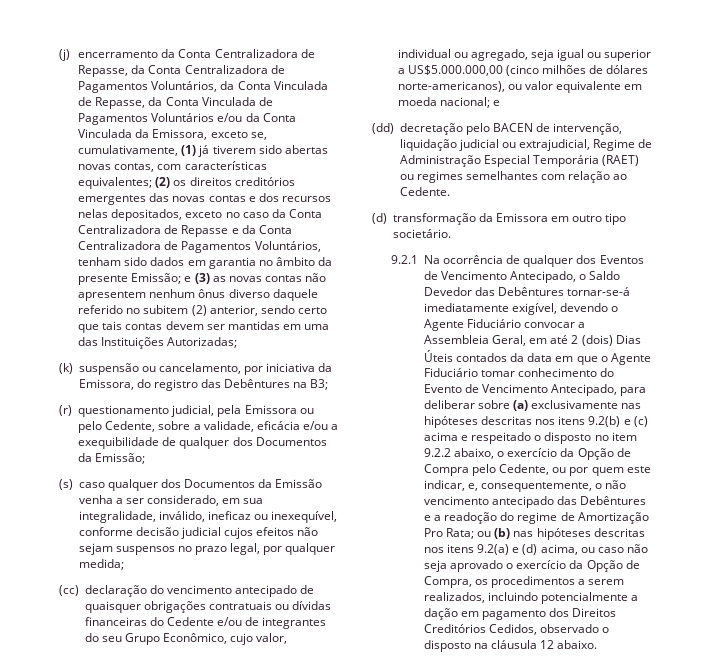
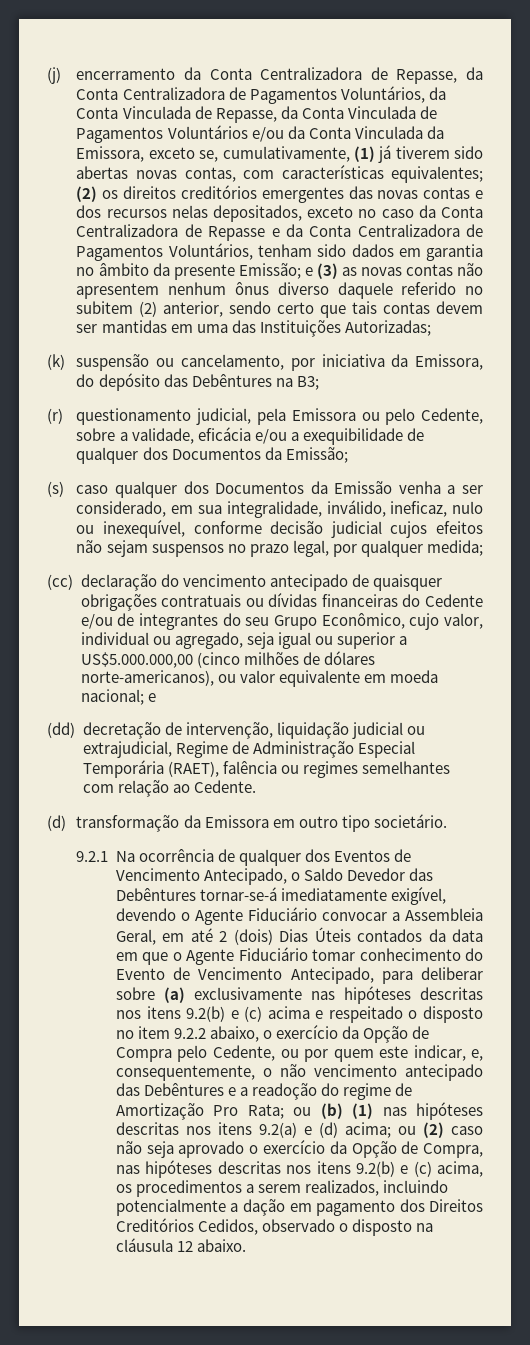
- (k) suspensão ou cancelamento, por iniciativa da Emissora, do registro das Debêntures na B3;
+ (k) suspensão ou cancelamento, por iniciativa da Emissora, do depósito das Debêntures na B3;
- (s) caso qualquer dos Documentos da Emissão venha a ser considerado, em sua integralidade, inválido, ineficaz ou inexequível, conforme decisão judicial cujos efeitos não sejam suspensos no prazo legal, por qualquer medida;
+ (s) caso qualquer dos Documentos da Emissão venha a ser considerado, em sua integralidade, inválido, ineficaz, nulo ou inexequível, conforme decisão judicial cujos efeitos não sejam suspensos no prazo legal, por qualquer medida;
- (dd) decretação pelo BACEN de intervenção, liquidação judicial ou extrajudicial, Regime de Administração Especial Temporária (RAET) ou regimes semelhantes com relação ao Cedente.
+ (dd) decretação de intervenção, liquidação judicial ou extrajudicial, Regime de Administração Especial Temporária (RAET), falência ou regimes semelhantes com relação ao Cedente.
- ou (b) nas hipóteses descritas nos itens 9.2(a) e (d) acima, ou caso não seja aprovado o exercício da Opção de Compra, os procedimentos a serem realizados, incluindo potencialmente a dação em pagamento dos Direitos Creditórios Cedidos, observado o disposto na cláusula 12 abaixo.
+ ou (b) (1) nas hipóteses descritas nos itens 9.2(a) e (d) acima; ou (2) caso não seja aprovado o exercício da Opção de Compra, nas hipóteses descritas nos itens 9.2(b) e (c) acima, os procedimentos a serem realizados, incluindo potencialmente a dação em pagamento dos Direitos Creditórios Cedidos, observado o disposto na cláusula 12 abaixo.

